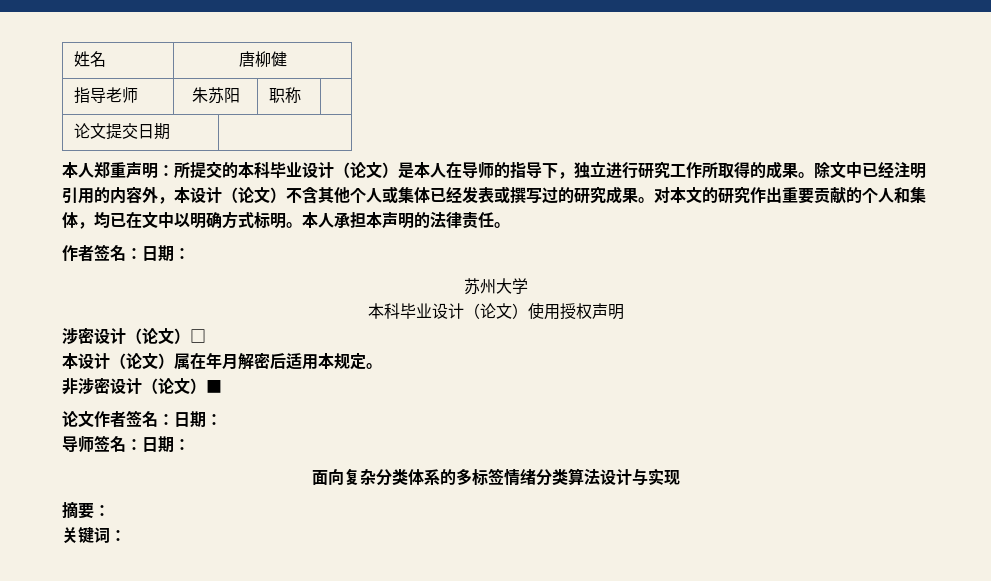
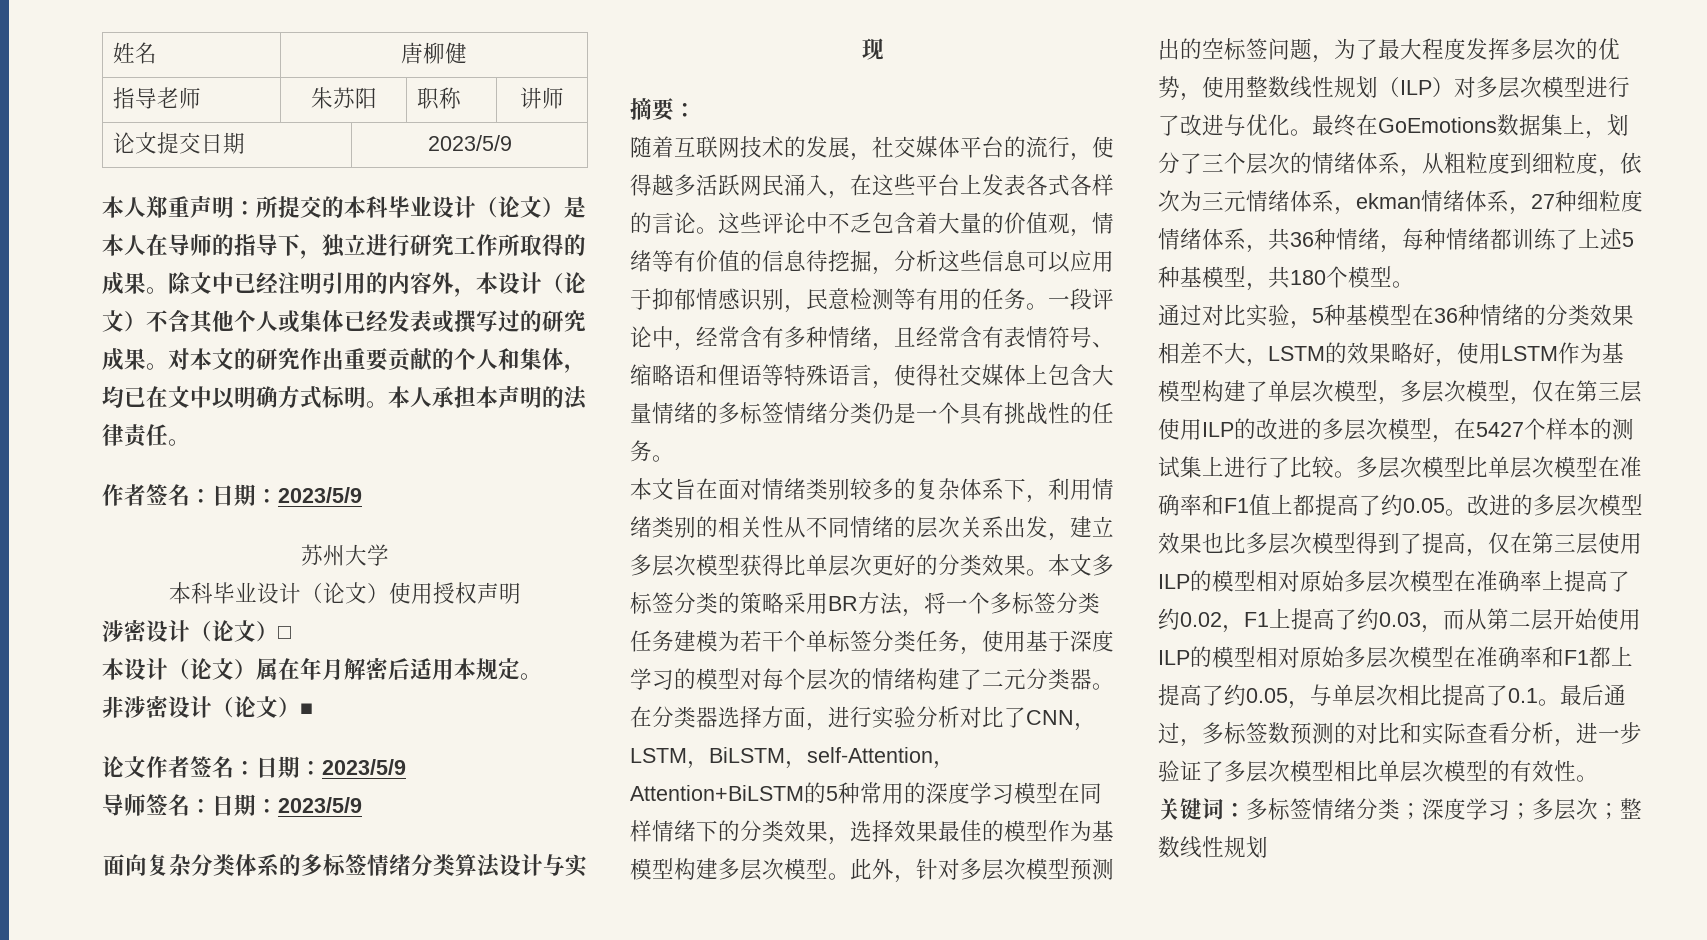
- 指导老师 | 朱苏阳 | 职称 |
+ 指导老师 | 朱苏阳 | 职称 | 讲师
- 论文提交日期 |
+ 论文提交日期 | 2023/5/9
  本人承担本声明的法律责任。
- 作者签名：日期：
+ 作者签名：日期：2023/5/9
- 论文作者签名：日期：
+ 论文作者签名：日期：2023/5/9
- 导师签名：日期：
+ 导师签名：日期：2023/5/9
- 关键词：
+ 随着互联网技术的发展，社交媒体平台的流行，使得越多活跃网民涌入，在这些平台上发表各式各样的言论。这些评论中不乏包含着大量的价值观，情绪等有价值的信息待挖掘，分析这些信息可以应用于抑郁情感识别，民意检测等有用的任务。一段评论中，经常含有多种情绪，且经常含有表情符号、缩略语和俚语等特殊语言，使得社交媒体上包含大量情绪的多标签情绪分类仍是一个具有挑战性的任务。
+ 本文旨在面对情绪类别较多的复杂体系下，利用情绪类别的相关性从不同情绪的层次关系出发，建立多层次模型获得比单层次更好的分类效果。本文多标签分类的策略采用BR方法，将一个多标签分类任务建模为若干个单标签分类任务，使用基于深度学习的模型对每个层次的情绪构建了二元分类器。在分类器选择方面，进行实验分析对比了CNN，LSTM，BiLSTM，self-Attention，Attention+BiLSTM的5种常用的深度学习模型在同样情绪下的分类效果，选择效果最佳的模型作为基模型构建多层次模型。此外，针对多层次模型预测出的空标签问题，为了最大程度发挥多层次的优势，使用整数线性规划（ILP）对多层次模型进行了改进与优化。最终在GoEmotions数据集上，划分了三个层次的情绪体系，从粗粒度到细粒度，依次为三元情绪体系，ekman情绪体系，27种细粒度情绪体系，共36种情绪，每种情绪都训练了上述5种基模型，共180个模型。
+ 通过对比实验，5种基模型在36种情绪的分类效果相差不大，LSTM的效果略好，使用LSTM作为基模型构建了单层次模型，多层次模型，仅在第三层使用ILP的改进的多层次模型，在5427个样本的测试集上进行了比较。多层次模型比单层次模型在准确率和F1值上都提高了约0.05。改进的多层次模型效果也比多层次模型得到了提高，仅在第三层使用ILP的模型相对原始多层次模型在准确率上提高了约0.02，F1上提高了约0.03，而从第二层开始使用ILP的模型相对原始多层次模型在准确率和F1都上提高了约0.05，与单层次相比提高了0.1。最后通过，多标签数预测的对比和实际查看分析，进一步验证了多层次模型相比单层次模型的有效性。
+ 关键词：多标签情绪分类；深度学习；多层次；整数线性规划

